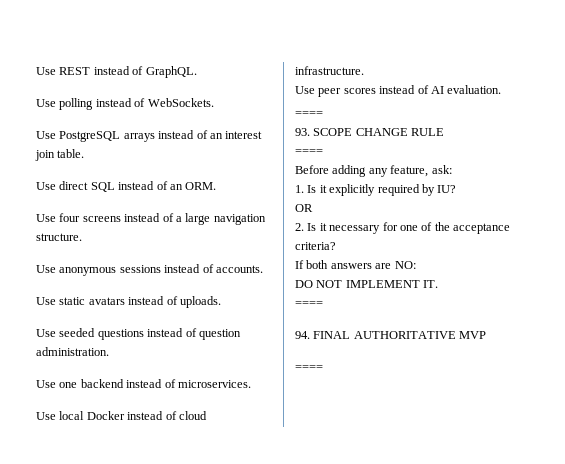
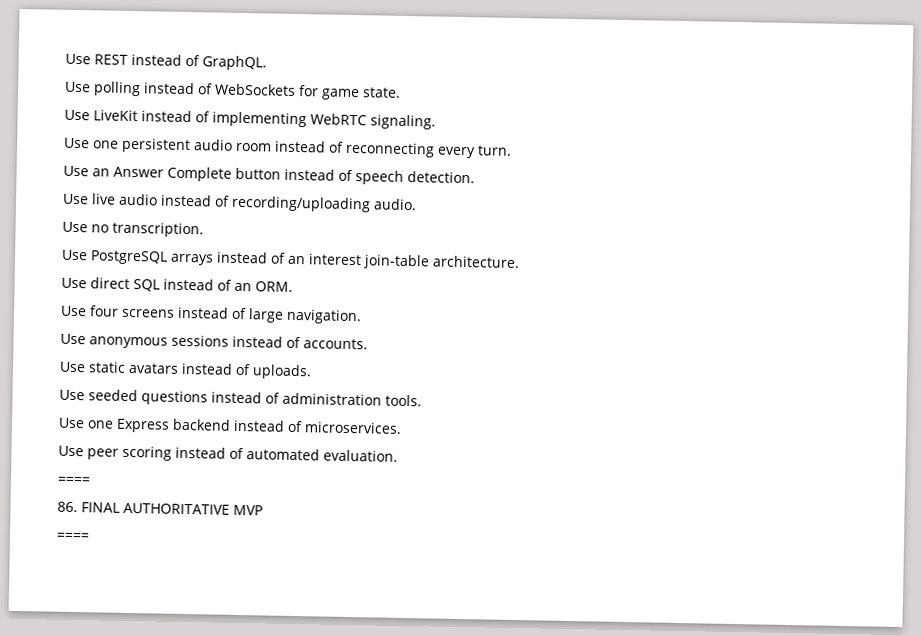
- Use polling instead of WebSockets.
+ Use polling instead of WebSockets for game state.
+ Use LiveKit instead of implementing WebRTC signaling.
+ Use one persistent audio room instead of reconnecting every turn.
+ Use an Answer Complete button instead of speech detection.
+ Use live audio instead of recording/uploading audio.
+ Use no transcription.
- Use PostgreSQL arrays instead of an interest join table.
+ Use PostgreSQL arrays instead of an interest join-table architecture.
- Use four screens instead of a large navigation structure.
+ Use four screens instead of large navigation.
- Use seeded questions instead of question administration.
- Use one backend instead of microservices.
+ Use seeded questions instead of administration tools.
+ Use one Express backend instead of microservices.
- Use local Docker instead of cloud infrastructure.
- Use peer scores instead of AI evaluation.
+ Use peer scoring instead of automated evaluation.
  ====
- 93. SCOPE CHANGE RULE
- ====
- Before adding any feature, ask:
- 1. Is it explicitly required by IU?
- OR
- 2. Is it necessary for one of the acceptance criteria?
- If both answers are NO:
- DO NOT IMPLEMENT IT.
- ====
- 94. FINAL AUTHORITATIVE MVP
+ 86. FINAL AUTHORITATIVE MVP

